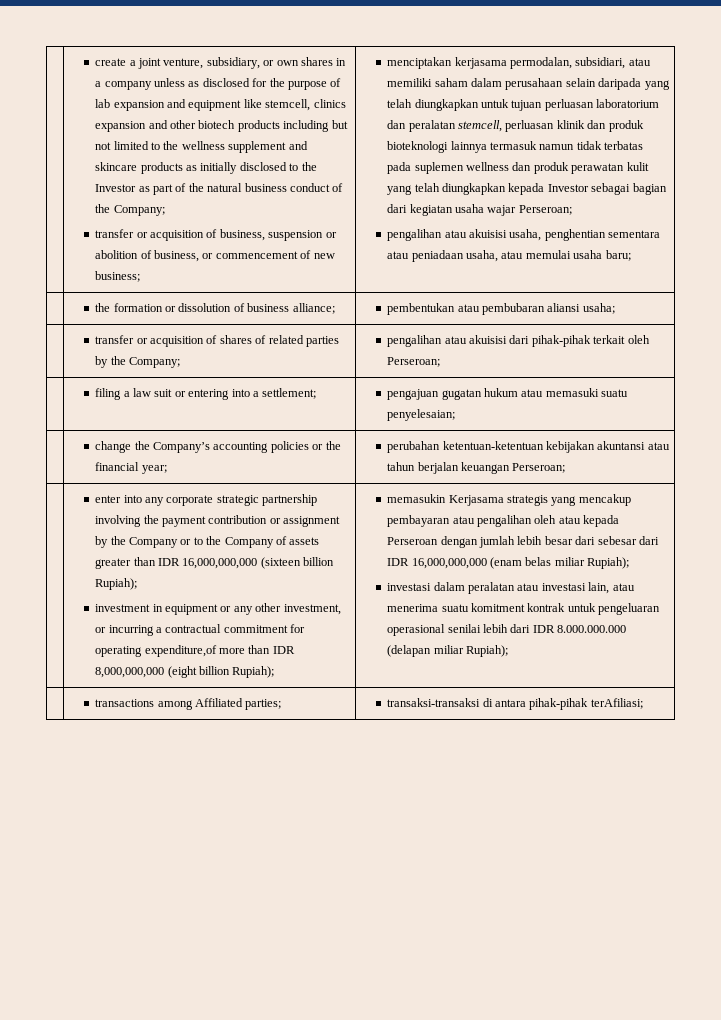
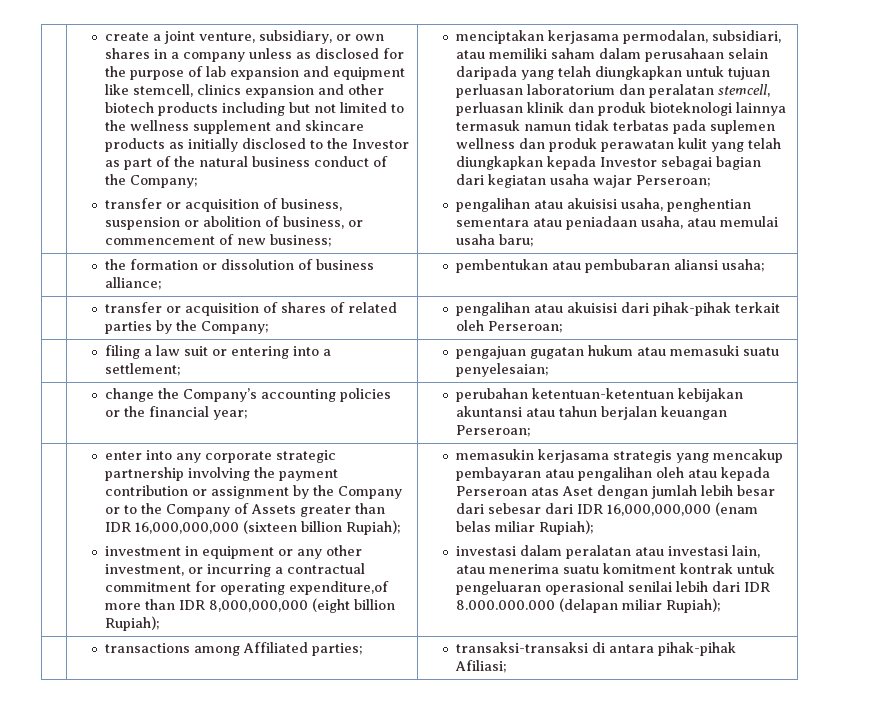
- enter into any corporate strategic partnership involving the payment contribution or assignment by the Company or to the Company of assets greater than IDR 16,000,000,000 (sixteen billion Rupiah);
+ enter into any corporate strategic partnership involving the payment contribution or assignment by the Company or to the Company of Assets greater than IDR 16,000,000,000 (sixteen billion Rupiah);
- memasukin Kerjasama strategis yang mencakup pembayaran atau pengalihan oleh atau kepada Perseroan dengan jumlah lebih besar dari sebesar dari IDR 16,000,000,000 (enam belas miliar Rupiah);
+ memasukin kerjasama strategis yang mencakup pembayaran atau pengalihan oleh atau kepada Perseroan atas Aset dengan jumlah lebih besar dari sebesar dari IDR 16,000,000,000 (enam belas miliar Rupiah);
- | transactions among Affiliated parties; | transaksi-transaksi di antara pihak-pihak terAfiliasi;
+ | transactions among Affiliated parties; | transaksi-transaksi di antara pihak-pihak Afiliasi;

